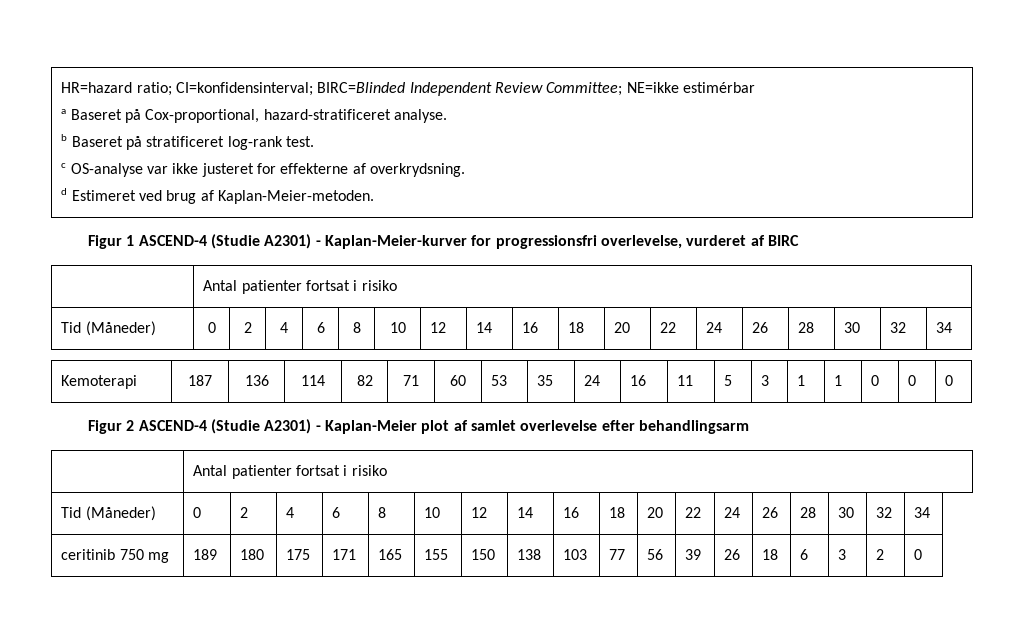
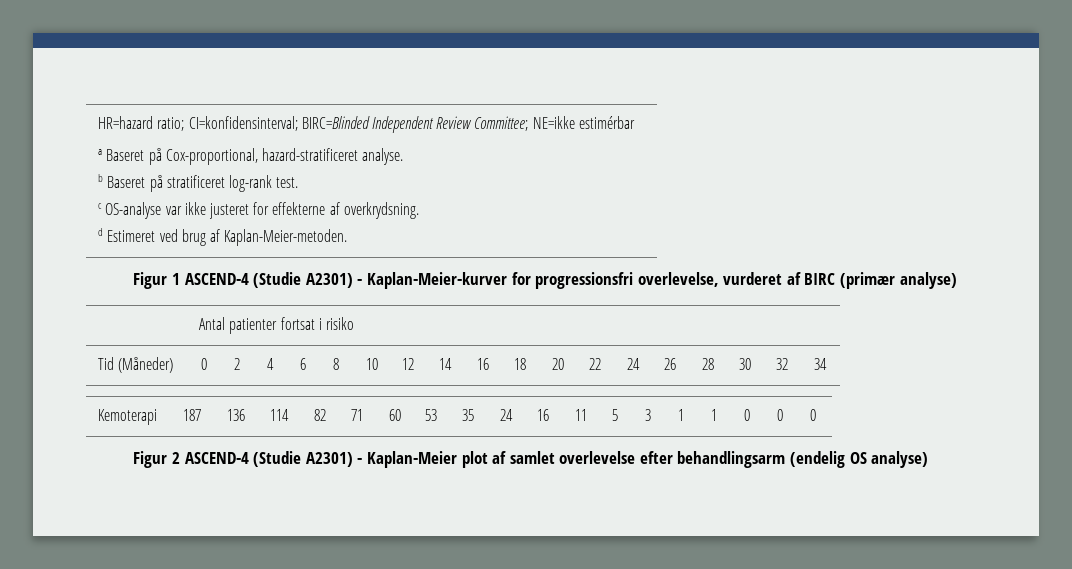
- Figur 1 ASCEND-4 (Studie A2301) - Kaplan-Meier-kurver for progressionsfri overlevelse, vurderet af BIRC
+ Figur 1 ASCEND-4 (Studie A2301) - Kaplan-Meier-kurver for progressionsfri overlevelse, vurderet af BIRC (primær analyse)
- Figur 2 ASCEND-4 (Studie A2301) - Kaplan-Meier plot af samlet overlevelse efter behandlingsarm
- | Antal patienter fortsat i risiko
- Tid (Måneder) | 0 | 2 | 4 | 6 | 8 | 10 | 12 | 14 | 16 | 18 | 20 | 22 | 24 | 26 | 28 | 30 | 32 | 34
- ceritinib 750 mg | 189 | 180 | 175 | 171 | 165 | 155 | 150 | 138 | 103 | 77 | 56 | 39 | 26 | 18 | 6 | 3 | 2 | 0
+ Figur 2 ASCEND-4 (Studie A2301) - Kaplan-Meier plot af samlet overlevelse efter behandlingsarm (endelig OS analyse)

